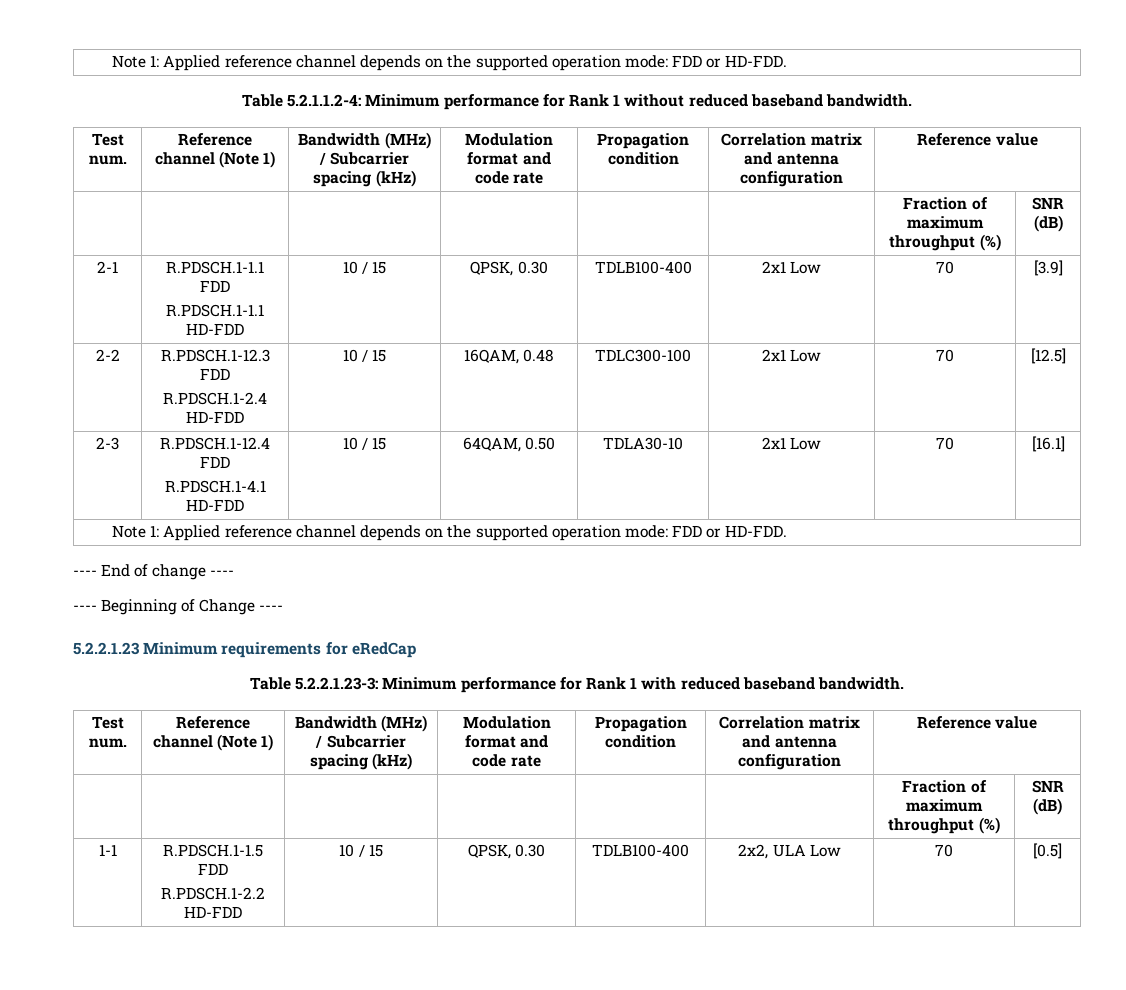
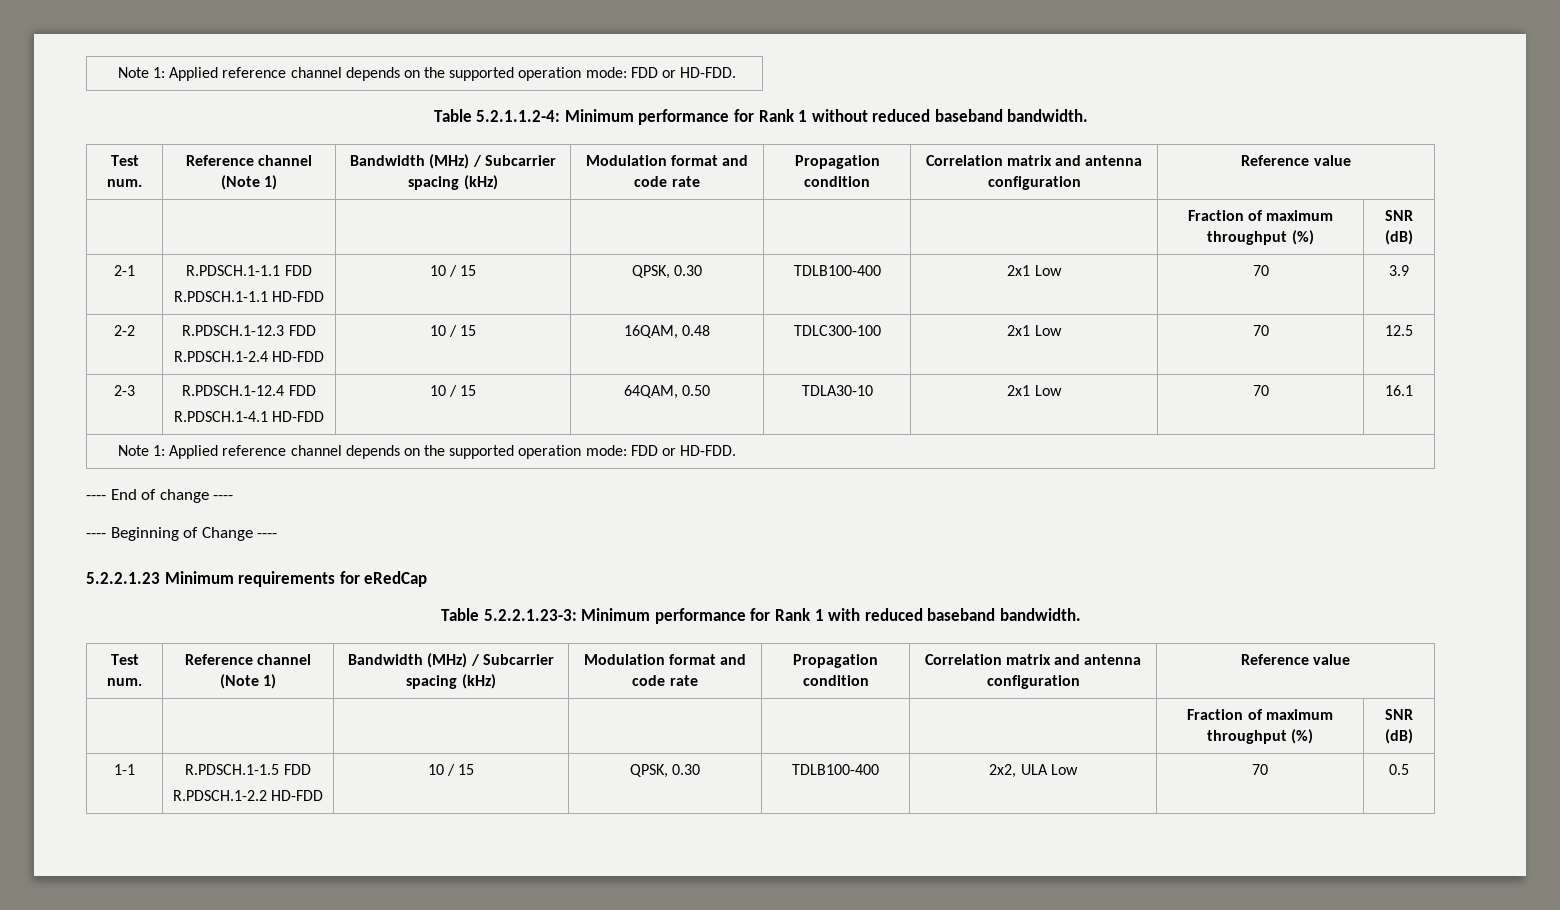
  2-1 | R.PDSCH.1-1.1 FDD
- R.PDSCH.1-1.1 HD-FDD | 10 / 15 | QPSK, 0.30 | TDLB100-400 | 2x1 Low | 70 | [3.9]
+ R.PDSCH.1-1.1 HD-FDD | 10 / 15 | QPSK, 0.30 | TDLB100-400 | 2x1 Low | 70 | 3.9
  2-2 | R.PDSCH.1-12.3 FDD
- R.PDSCH.1-2.4 HD-FDD | 10 / 15 | 16QAM, 0.48 | TDLC300-100 | 2x1 Low | 70 | [12.5]
+ R.PDSCH.1-2.4 HD-FDD | 10 / 15 | 16QAM, 0.48 | TDLC300-100 | 2x1 Low | 70 | 12.5
  2-3 | R.PDSCH.1-12.4 FDD
- R.PDSCH.1-4.1 HD-FDD | 10 / 15 | 64QAM, 0.50 | TDLA30-10 | 2x1 Low | 70 | [16.1]
+ R.PDSCH.1-4.1 HD-FDD | 10 / 15 | 64QAM, 0.50 | TDLA30-10 | 2x1 Low | 70 | 16.1
  1-1 | R.PDSCH.1-1.5 FDD
- R.PDSCH.1-2.2 HD-FDD | 10 / 15 | QPSK, 0.30 | TDLB100-400 | 2x2, ULA Low | 70 | [0.5]
+ R.PDSCH.1-2.2 HD-FDD | 10 / 15 | QPSK, 0.30 | TDLB100-400 | 2x2, ULA Low | 70 | 0.5

